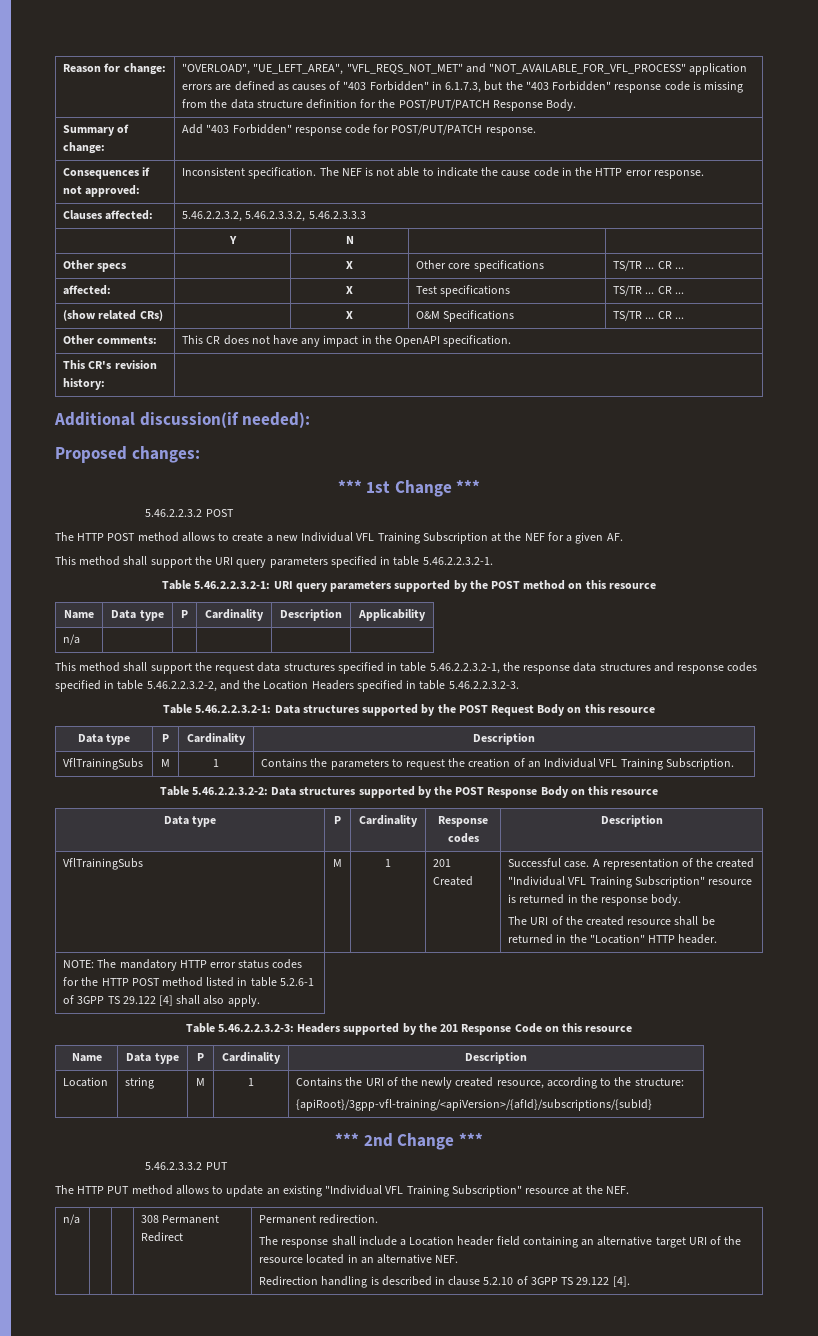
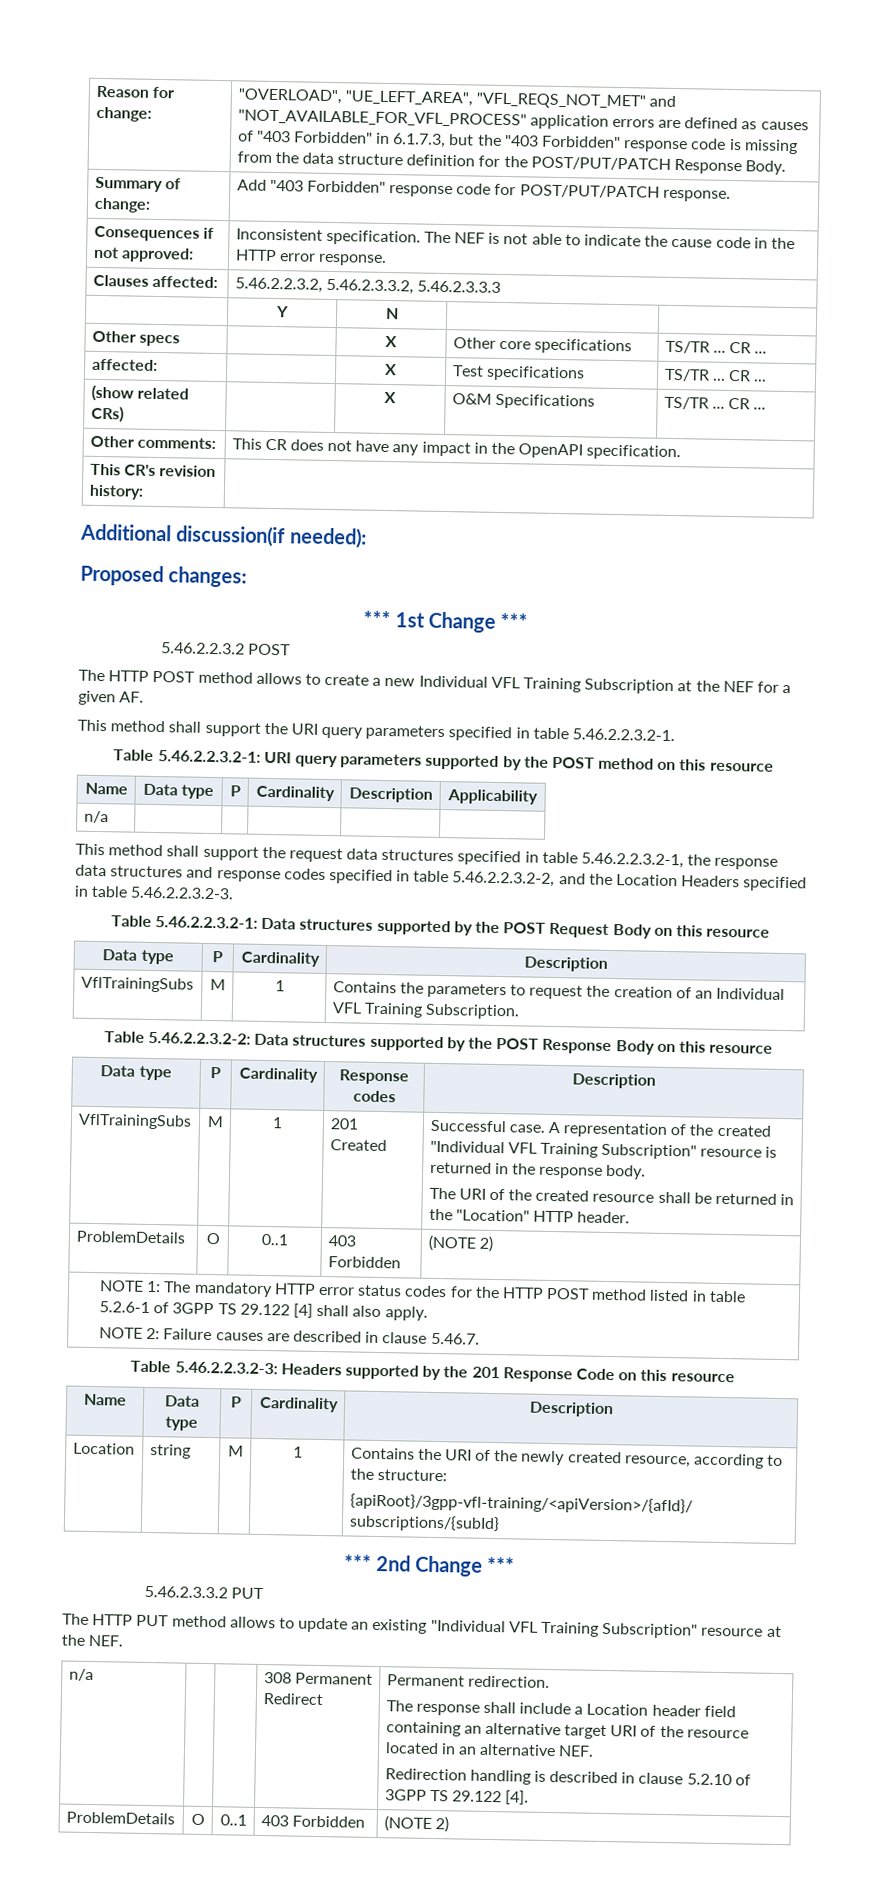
  VflTrainingSubs | M | 1 | 201 Created | Successful case. A representation of the created "Individual VFL Training Subscription" resource is returned in the response body.
  The URI of the created resource shall be returned in the "Location" HTTP header.
- NOTE: The mandatory HTTP error status codes for the HTTP POST method listed in table 5.2.6-1 of 3GPP TS 29.122 [4] shall also apply.
+ ProblemDetails | O | 0..1 | 403 Forbidden | (NOTE 2)
+ NOTE 1: The mandatory HTTP error status codes for the HTTP POST method listed in table 5.2.6-1 of 3GPP TS 29.122 [4] shall also apply.
+ NOTE 2: Failure causes are described in clause 5.46.7.
  n/a | | | 308 Permanent Redirect | Permanent redirection.
  The response shall include a Location header field containing an alternative target URI of the resource located in an alternative NEF.
  Redirection handling is described in clause 5.2.10 of 3GPP TS 29.122 [4].
+ ProblemDetails | O | 0..1 | 403 Forbidden | (NOTE 2)

